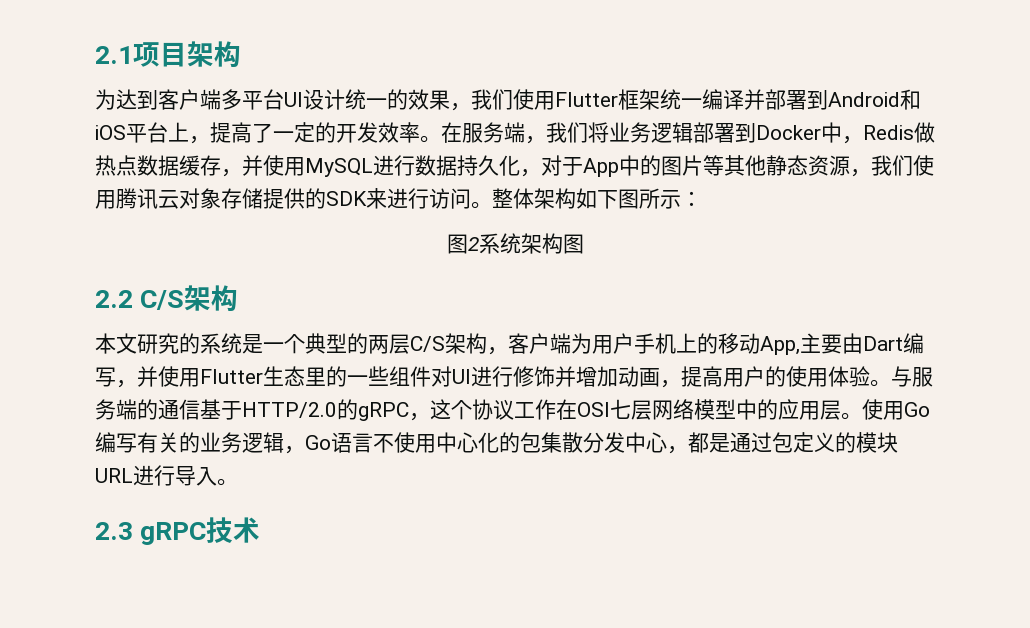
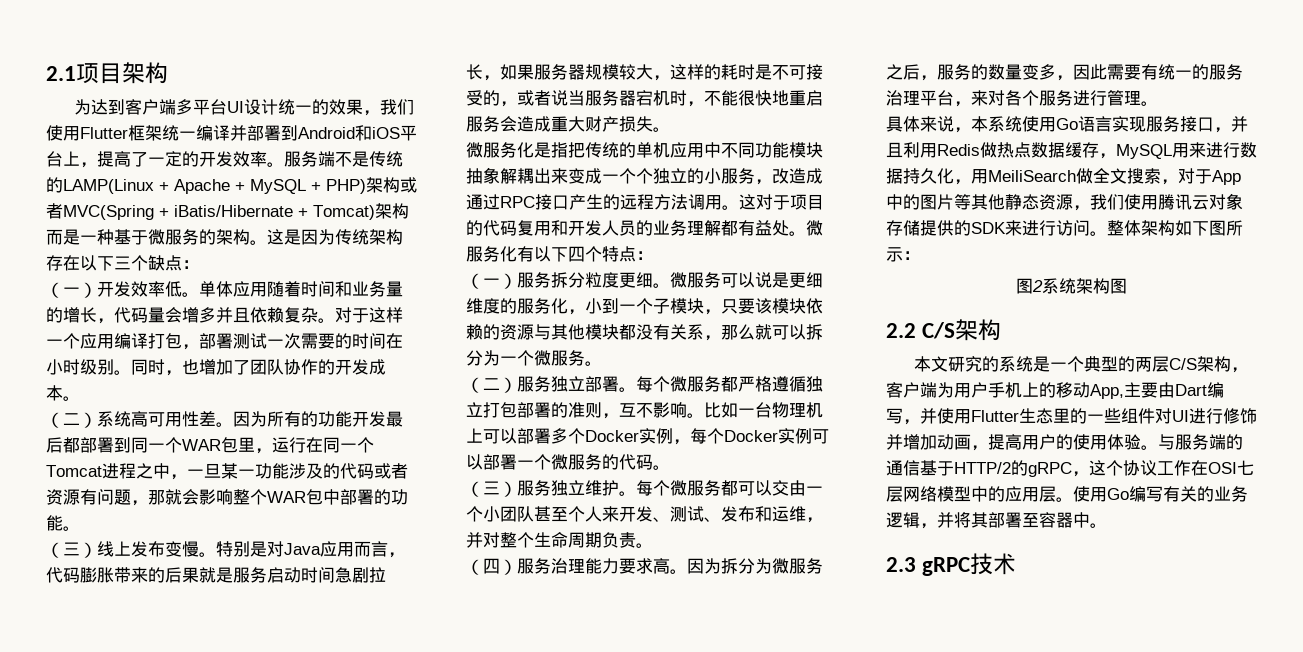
- 在服务端，我们将业务逻辑部署到Docker中，Redis做热点数据缓存，并使用MySQL进行数据持久化，对于App中的图片等其他静态资源，我们使用腾讯云对象存储提供的SDK来进行访问。
+ 服务端不是传统的LAMP(Linux + Apache + MySQL + PHP)架构或者MVC(Spring + iBatis/Hibernate + Tomcat)架构而是一种基于微服务的架构。这是因为传统架构存在以下三个缺点：
+ （一）开发效率低。单体应用随着时间和业务量的增长，代码量会增多并且依赖复杂。对于这样一个应用编译打包，部署测试一次需要的时间在小时级别。同时，也增加了团队协作的开发成本。
+ （二）系统高可用性差。因为所有的功能开发最后都部署到同一个WAR包里，运行在同一个Tomcat进程之中，一旦某一功能涉及的代码或者资源有问题，那就会影响整个WAR包中部署的功能。
+ （三）线上发布变慢。特别是对Java应用而言，代码膨胀带来的后果就是服务启动时间急剧拉长，如果服务器规模较大，这样的耗时是不可接受的，或者说当服务器宕机时，不能很快地重启服务会造成重大财产损失。
+ 微服务化是指把传统的单机应用中不同功能模块抽象解耦出来变成一个个独立的小服务，改造成通过RPC接口产生的远程方法调用。这对于项目的代码复用和开发人员的业务理解都有益处。微服务化有以下四个特点：
+ （一）服务拆分粒度更细。微服务可以说是更细维度的服务化，小到一个子模块，只要该模块依赖的资源与其他模块都没有关系，那么就可以拆分为一个微服务。
+ （二）服务独立部署。每个微服务都严格遵循独立打包部署的准则，互不影响。比如一台物理机上可以部署多个Docker实例，每个Docker实例可以部署一个微服务的代码。
+ （三）服务独立维护。每个微服务都可以交由一个小团队甚至个人来开发、测试、发布和运维，并对整个生命周期负责。
+ （四）服务治理能力要求高。因为拆分为微服务之后，服务的数量变多，因此需要有统一的服务治理平台，来对各个服务进行管理。
+ 具体来说，本系统使用Go语言实现服务接口，并且利用Redis做热点数据缓存，MySQL用来进行数据持久化，用MeiliSearch做全文搜索，对于App中的图片等其他静态资源，我们使用腾讯云对象存储提供的SDK来进行访问。
- 与服务端的通信基于HTTP/2.0的gRPC，这个协议工作在OSI七层网络模型中的应用层。
+ 与服务端的通信基于HTTP/2的gRPC，这个协议工作在OSI七层网络模型中的应用层。
- 使用Go编写有关的业务逻辑，Go语言不使用中心化的包集散分发中心，都是通过包定义的模块URL进行导入。
+ 使用Go编写有关的业务逻辑，并将其部署至容器中。

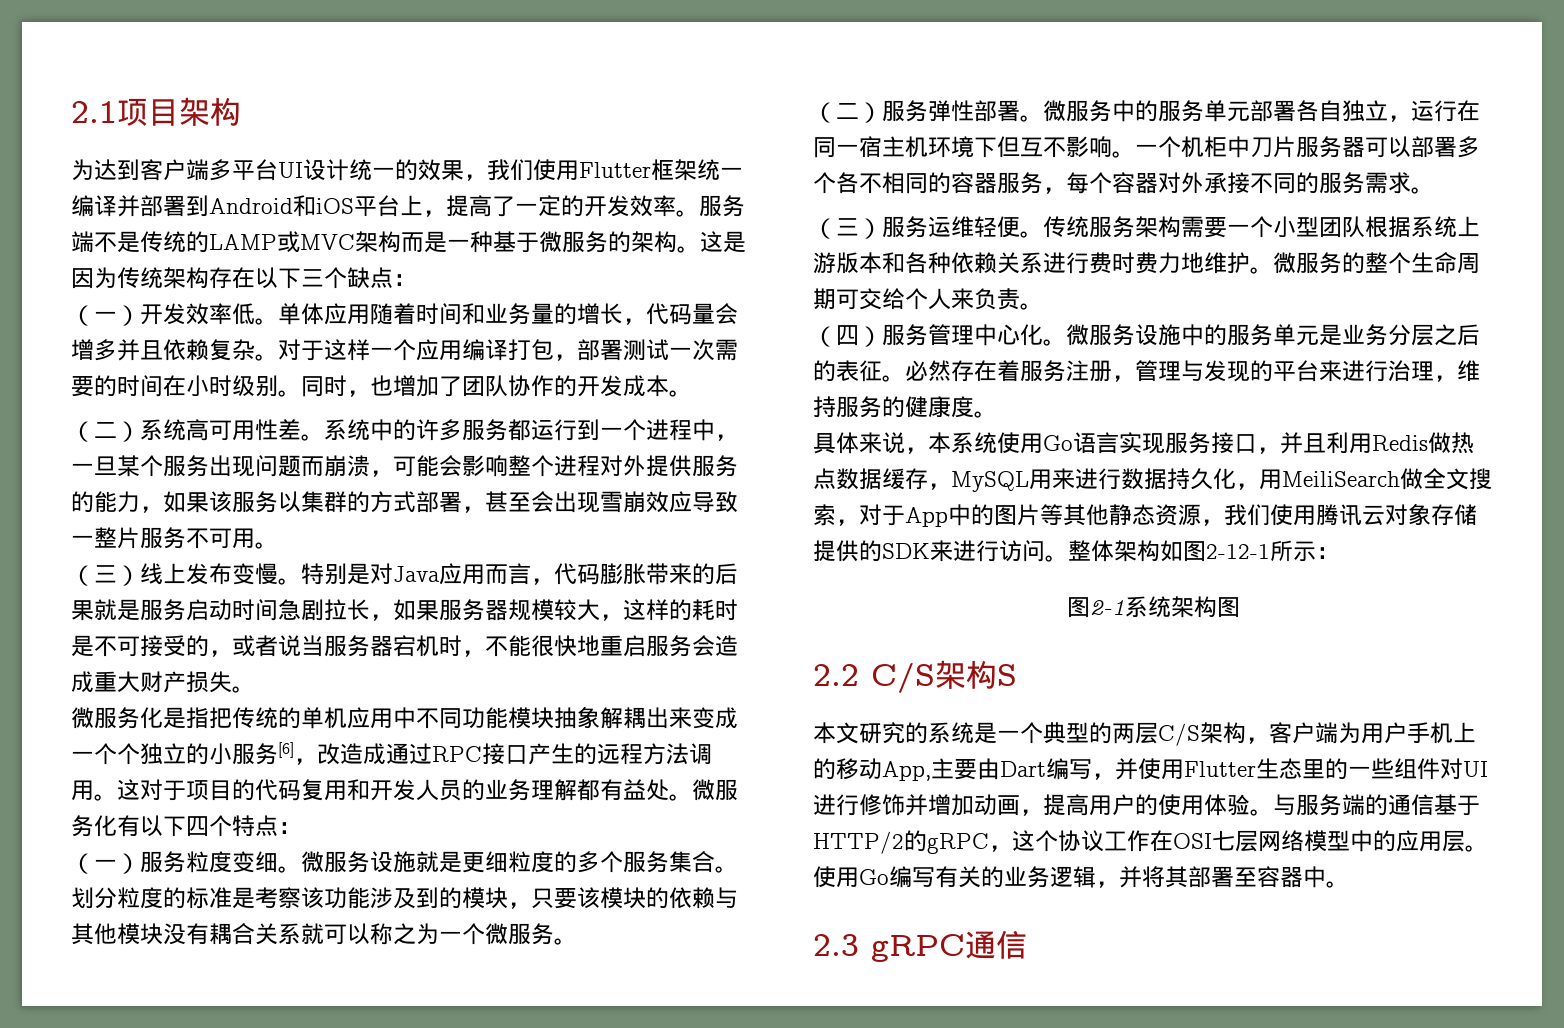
- 服务端不是传统的LAMP(Linux + Apache + MySQL + PHP)架构或者MVC(Spring + iBatis/Hibernate + Tomcat)架构而是一种基于微服务的架构。
+ 服务端不是传统的LAMP或MVC架构而是一种基于微服务的架构。
- 因为所有的功能开发最后都部署到同一个WAR包里，运行在同一个Tomcat进程之中，一旦某一功能涉及的代码或者资源有问题，那就会影响整个WAR包中部署的功能。
+ 系统中的许多服务都运行到一个进程中，一旦某个服务出现问题而崩溃，可能会影响整个进程对外提供服务的能力，如果该服务以集群的方式部署，甚至会出现雪崩效应导致一整片服务不可用。
- 微服务化是指把传统的单机应用中不同功能模块抽象解耦出来变成一个个独立的小服务，改造成通过RPC接口产生的远程方法调用。
+ 微服务化是指把传统的单机应用中不同功能模块抽象解耦出来变成一个个独立的小服务[6]，改造成通过RPC接口产生的远程方法调用。
- （一）服务拆分粒度更细。微服务可以说是更细维度的服务化，小到一个子模块，只要该模块依赖的资源与其他模块都没有关系，那么就可以拆分为一个微服务。
+ （一）服务粒度变细。微服务设施就是更细粒度的多个服务集合。划分粒度的标准是考察该功能涉及到的模块，只要该模块的依赖与其他模块没有耦合关系就可以称之为一个微服务。
- （二）服务独立部署。每个微服务都严格遵循独立打包部署的准则，互不影响。比如一台物理机上可以部署多个Docker实例，每个Docker实例可以部署一个微服务的代码。
- （三）服务独立维护。每个微服务都可以交由一个小团队甚至个人来开发、测试、发布和运维，并对整个生命周期负责。
- （四）服务治理能力要求高。因为拆分为微服务之后，服务的数量变多，因此需要有统一的服务治理平台，来对各个服务进行管理。
+ （二）服务弹性部署。微服务中的服务单元部署各自独立，运行在同一宿主机环境下但互不影响。一个机柜中刀片服务器可以部署多个各不相同的容器服务，每个容器对外承接不同的服务需求。
+ （三）服务运维轻便。传统服务架构需要一个小型团队根据系统上游版本和各种依赖关系进行费时费力地维护。微服务的整个生命周期可交给个人来负责。
+ （四）服务管理中心化。微服务设施中的服务单元是业务分层之后的表征。必然存在着服务注册，管理与发现的平台来进行治理，维持服务的健康度。
- 整体架构如下图所示：
+ 整体架构如图2-12-1所示：
- 图2系统架构图
+ 图2-1系统架构图
- 2.2 C/S架构
+ 2.2 C/S架构S
- 2.3 gRPC技术
+ 2.3 gRPC通信

